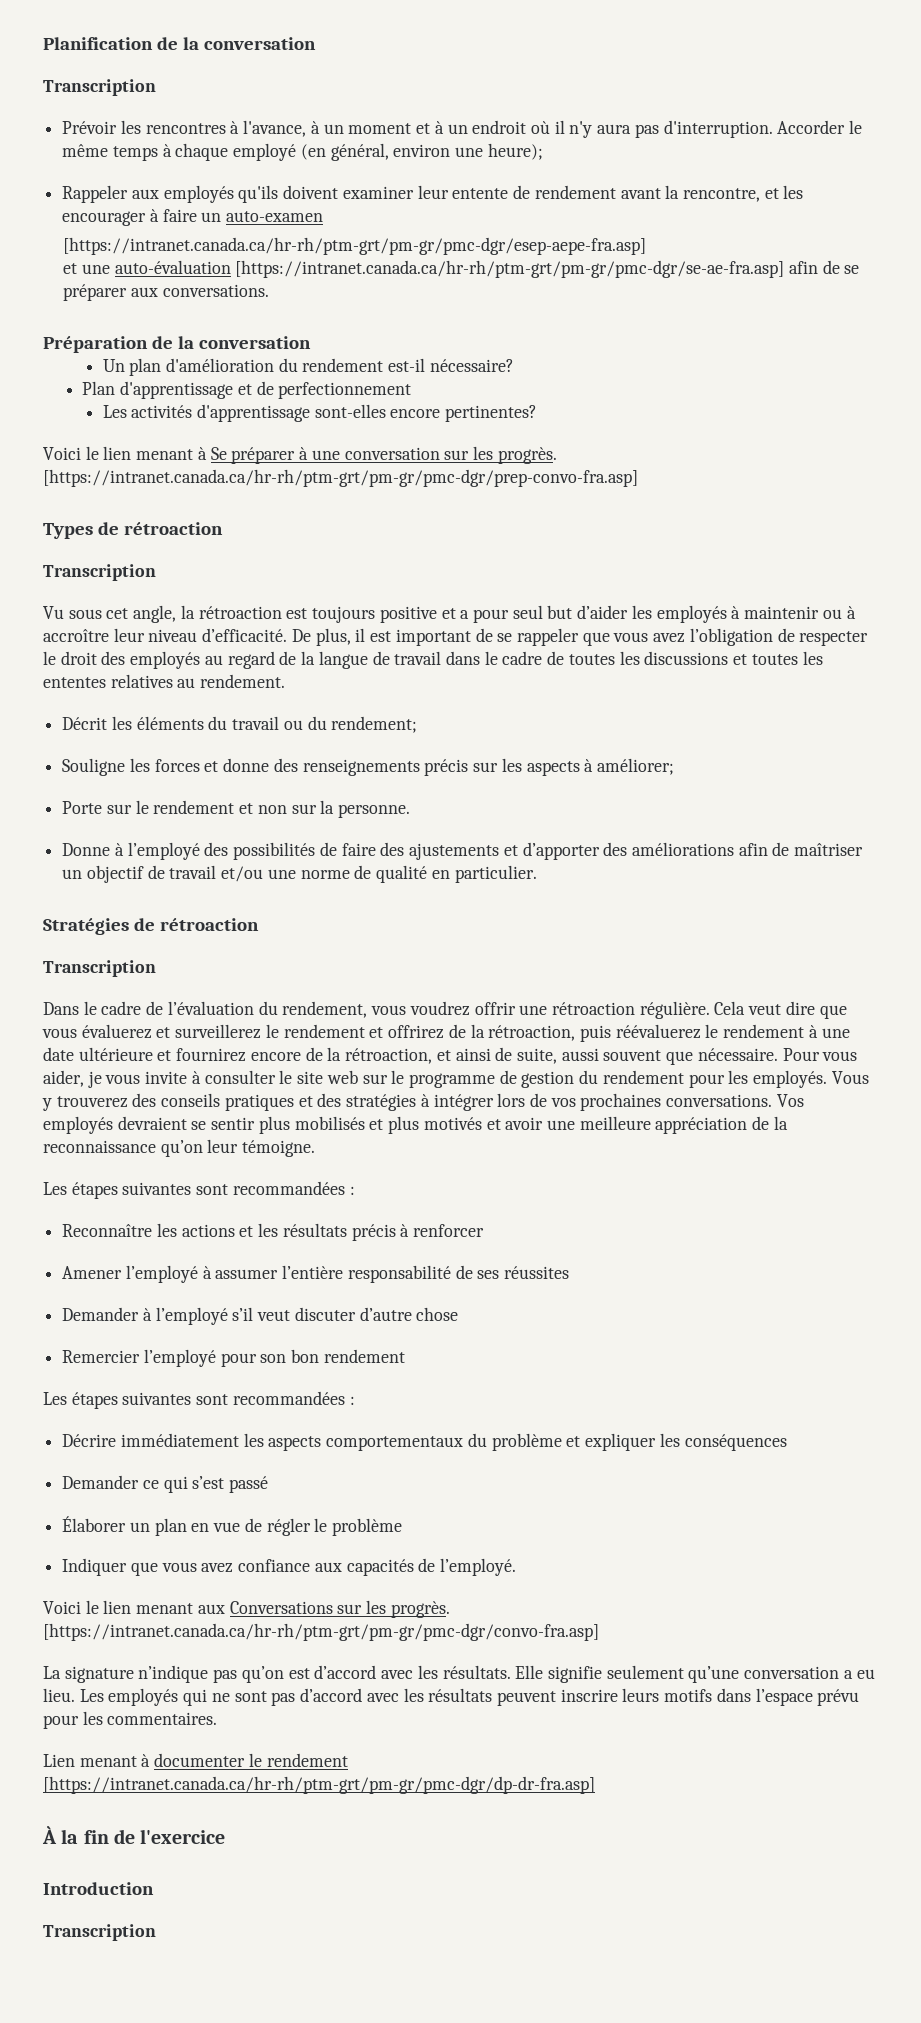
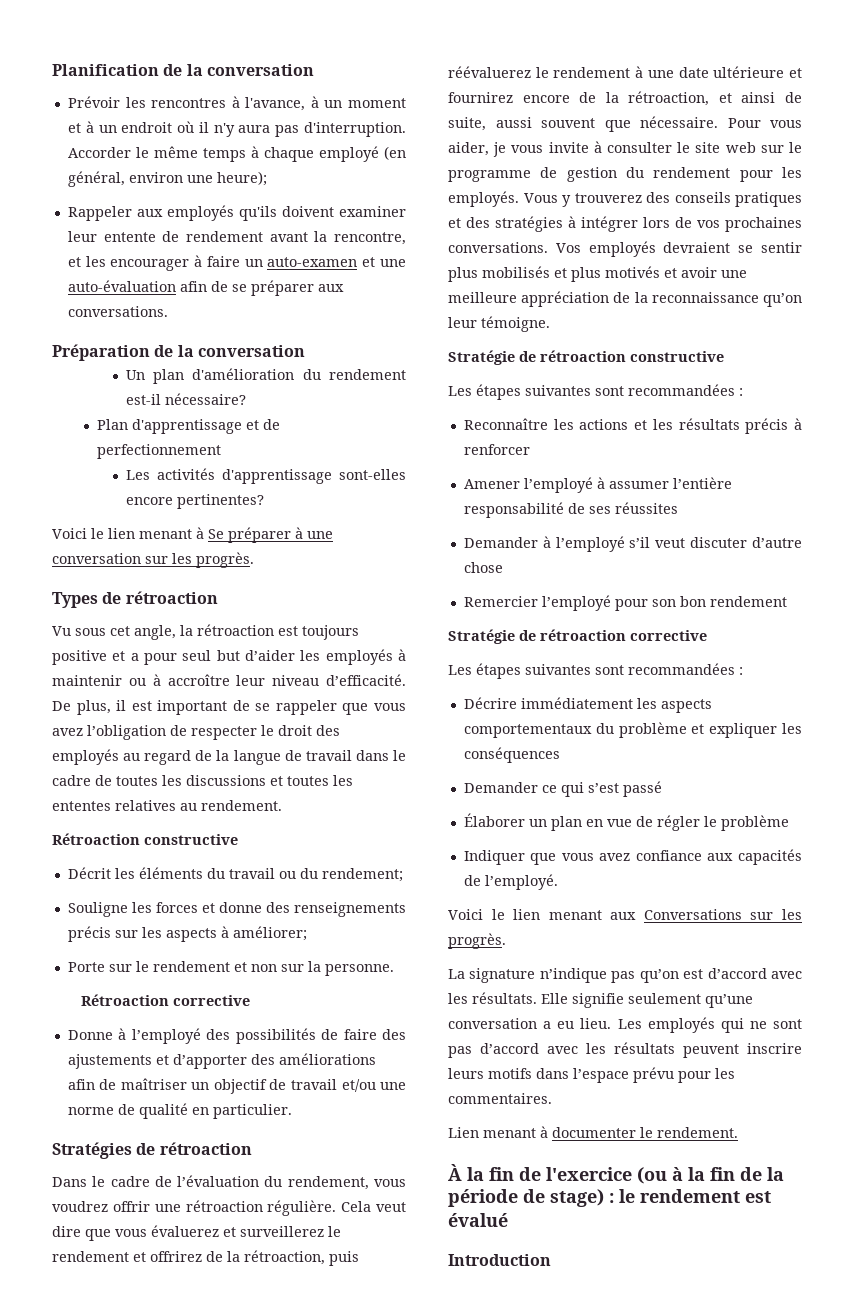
  Planification de la conversation
- Transcription
- Rappeler aux employés qu'ils doivent examiner leur entente de rendement avant la rencontre, et les encourager à faire un auto-examen
- [https://intranet.canada.ca/hr-rh/ptm-grt/pm-gr/pmc-dgr/esep-aepe-fra.asp]
- et une auto-évaluation [https://intranet.canada.ca/hr-rh/ptm-grt/pm-gr/pmc-dgr/se-ae-fra.asp] afin de se préparer aux conversations.
+ Rappeler aux employés qu'ils doivent examiner leur entente de rendement avant la rencontre, et les encourager à faire un auto-examen et une auto-évaluation afin de se préparer aux conversations.
- [https://intranet.canada.ca/hr-rh/ptm-grt/pm-gr/pmc-dgr/prep-convo-fra.asp]
  Types de rétroaction
- Transcription
+ Rétroaction constructive
+ Rétroaction corrective
  Stratégies de rétroaction
- Transcription
+ Stratégie de rétroaction constructive
+ Stratégie de rétroaction corrective
- [https://intranet.canada.ca/hr-rh/ptm-grt/pm-gr/pmc-dgr/convo-fra.asp]
- Lien menant à documenter le rendement [https://intranet.canada.ca/hr-rh/ptm-grt/pm-gr/pmc-dgr/dp-dr-fra.asp]
+ Lien menant à documenter le rendement.
- À la fin de l'exercice
+ À la fin de l'exercice (ou à la fin de la période de stage) : le rendement est évalué
  Introduction
- Transcription

